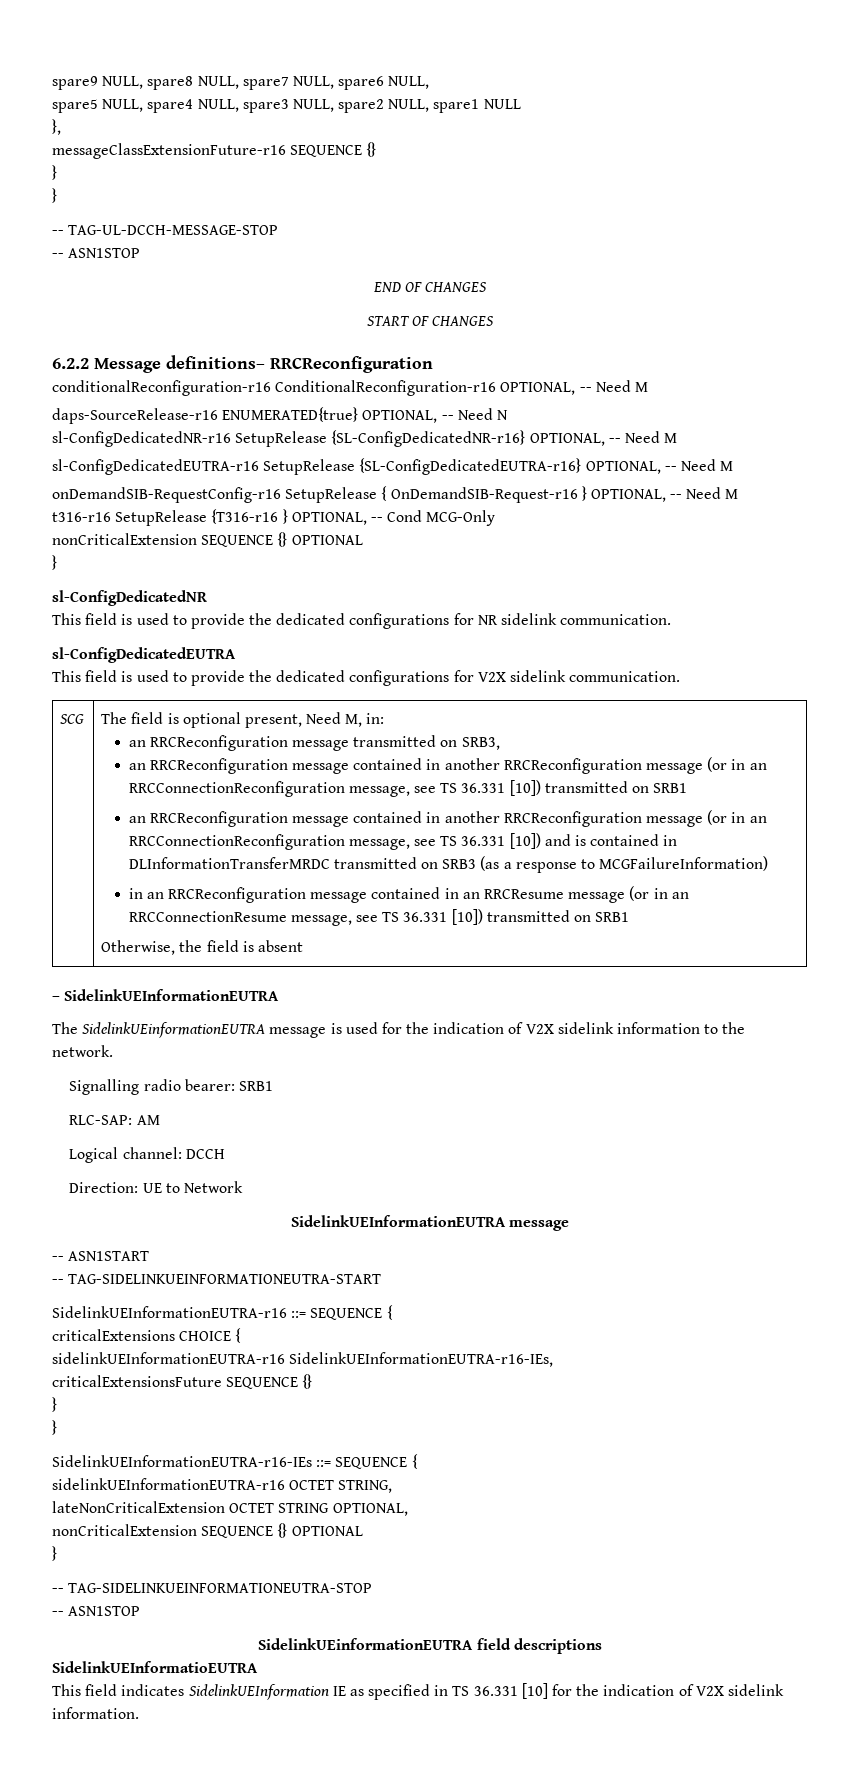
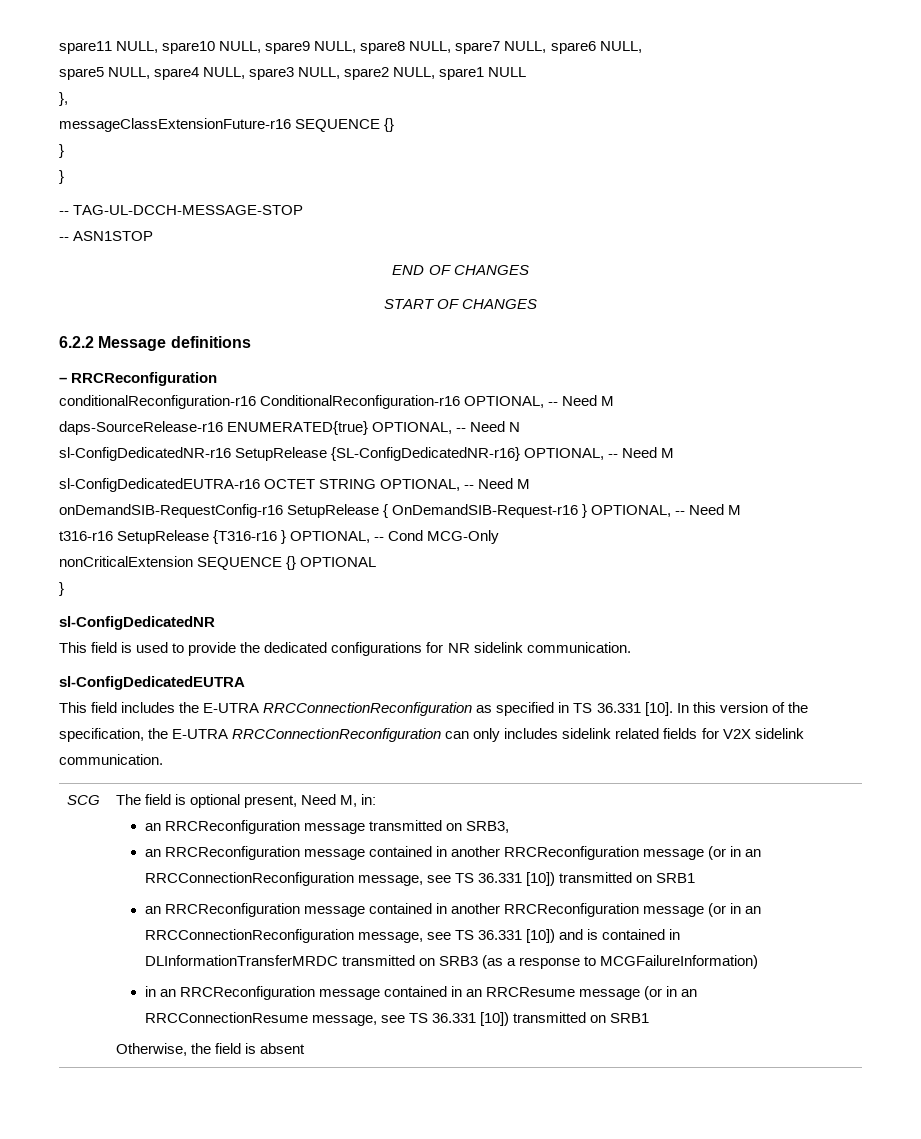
- spare9 NULL, spare8 NULL, spare7 NULL, spare6 NULL,
+ spare11 NULL, spare10 NULL, spare9 NULL, spare8 NULL, spare7 NULL, spare6 NULL,
- 6.2.2 Message definitions– RRCReconfiguration
+ 6.2.2 Message definitions
+ – RRCReconfiguration
- sl-ConfigDedicatedEUTRA-r16 SetupRelease {SL-ConfigDedicatedEUTRA-r16} OPTIONAL, -- Need M
+ sl-ConfigDedicatedEUTRA-r16 OCTET STRING OPTIONAL, -- Need M
- This field is used to provide the dedicated configurations for V2X sidelink communication.
+ This field includes the E-UTRA RRCConnectionReconfiguration as specified in TS 36.331 [10]. In this version of the specification, the E-UTRA RRCConnectionReconfiguration can only includes sidelink related fields for V2X sidelink communication.
- – SidelinkUEInformationEUTRA
- The SidelinkUEinformationEUTRA message is used for the indication of V2X sidelink information to the network.
- Signalling radio bearer: SRB1
- RLC-SAP: AM
- Logical channel: DCCH
- Direction: UE to Network
- SidelinkUEInformationEUTRA message
- -- ASN1START
- -- TAG-SIDELINKUEINFORMATIONEUTRA-START
- SidelinkUEInformationEUTRA-r16 ::= SEQUENCE {
- criticalExtensions CHOICE {
- sidelinkUEInformationEUTRA-r16 SidelinkUEInformationEUTRA-r16-IEs,
- criticalExtensionsFuture SEQUENCE {}
- }
- }
- SidelinkUEInformationEUTRA-r16-IEs ::= SEQUENCE {
- sidelinkUEInformationEUTRA-r16 OCTET STRING,
- lateNonCriticalExtension OCTET STRING OPTIONAL,
- nonCriticalExtension SEQUENCE {} OPTIONAL
- }
- -- TAG-SIDELINKUEINFORMATIONEUTRA-STOP
- -- ASN1STOP
- SidelinkUEinformationEUTRA field descriptions
- SidelinkUEInformatioEUTRA
- This field indicates SidelinkUEInformation IE as specified in TS 36.331 [10] for the indication of V2X sidelink information.

